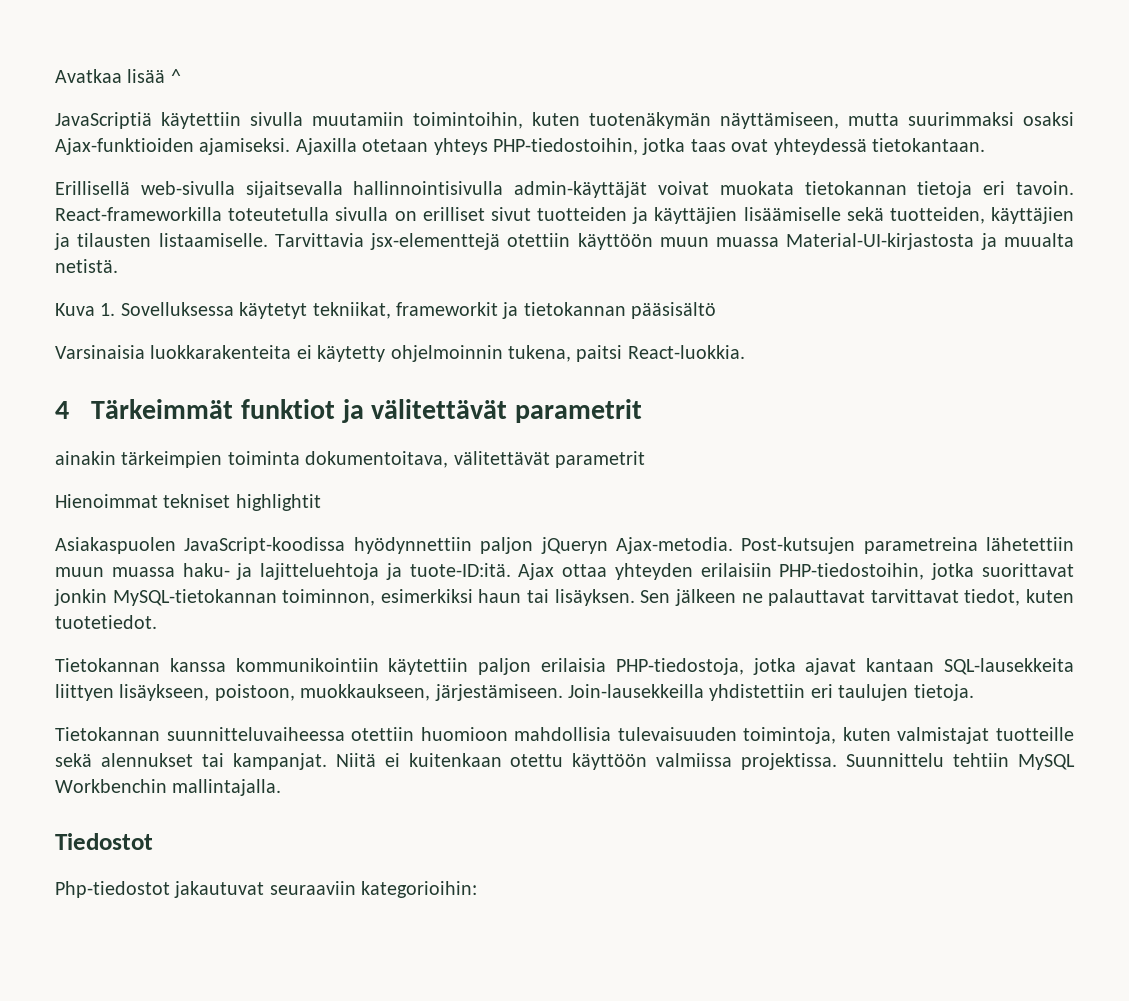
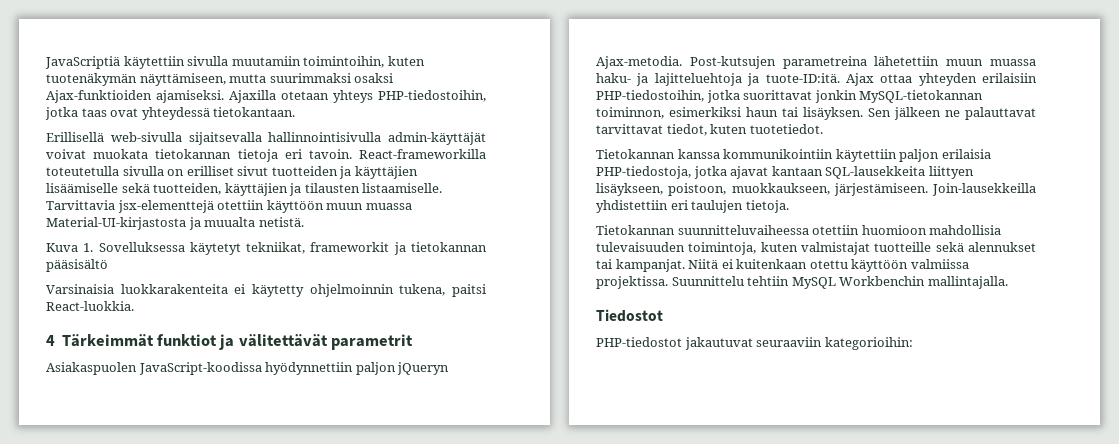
- Avatkaa lisää ^
- ainakin tärkeimpien toiminta dokumentoitava, välitettävät parametrit
- Hienoimmat tekniset highlightit
- Php-tiedostot jakautuvat seuraaviin kategorioihin:
+ PHP-tiedostot jakautuvat seuraaviin kategorioihin:

